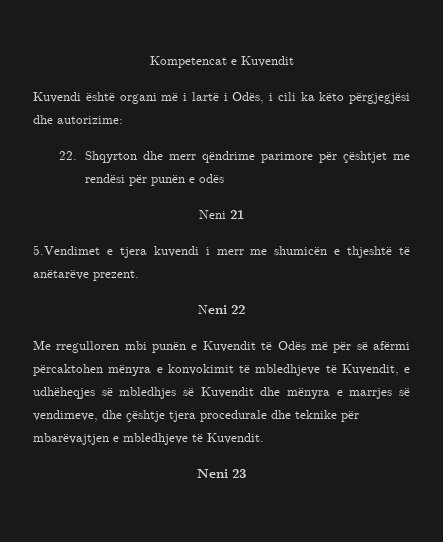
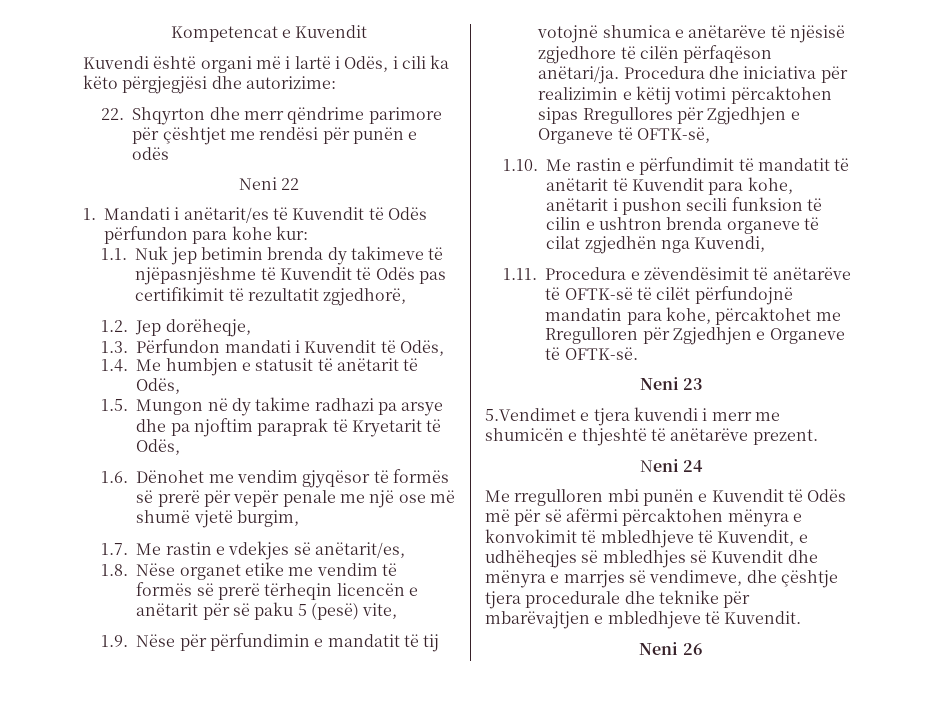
- Neni 21
+ Neni 22
+ 1. Mandati i anëtarit/es të Kuvendit të Odës përfundon para kohe kur:
+ 1.1. Nuk jep betimin brenda dy takimeve të njëpasnjëshme të Kuvendit të Odës pas certifikimit të rezultatit zgjedhorë,
+ 1.2. Jep dorëheqje,
+ 1.3. Përfundon mandati i Kuvendit të Odës,
+ 1.4. Me humbjen e statusit të anëtarit të Odës,
+ 1.5. Mungon në dy takime radhazi pa arsye dhe pa njoftim paraprak të Kryetarit të Odës,
+ 1.6. Dënohet me vendim gjyqësor të formës së prerë për vepër penale me një ose më shumë vjetë burgim,
+ 1.7. Me rastin e vdekjes së anëtarit/es,
+ 1.8. Nëse organet etike me vendim të formës së prerë tërheqin licencën e anëtarit për së paku 5 (pesë) vite,
+ 1.9. Nëse për përfundimin e mandatit të tij votojnë shumica e anëtarëve të njësisë zgjedhore të cilën përfaqëson anëtari/ja. Procedura dhe iniciativa për realizimin e këtij votimi përcaktohen sipas Rregullores për Zgjedhjen e Organeve të OFTK-së,
+ 1.10. Me rastin e përfundimit të mandatit të anëtarit të Kuvendit para kohe, anëtarit i pushon secili funksion të cilin e ushtron brenda organeve të cilat zgjedhën nga Kuvendi,
+ 1.11. Procedura e zëvendësimit të anëtarëve të OFTK-së të cilët përfundojnë mandatin para kohe, përcaktohet me Rregulloren për Zgjedhjen e Organeve të OFTK-së.
+ Neni 23
- Neni 22
+ Neni 24
- Neni 23
+ Neni 26

